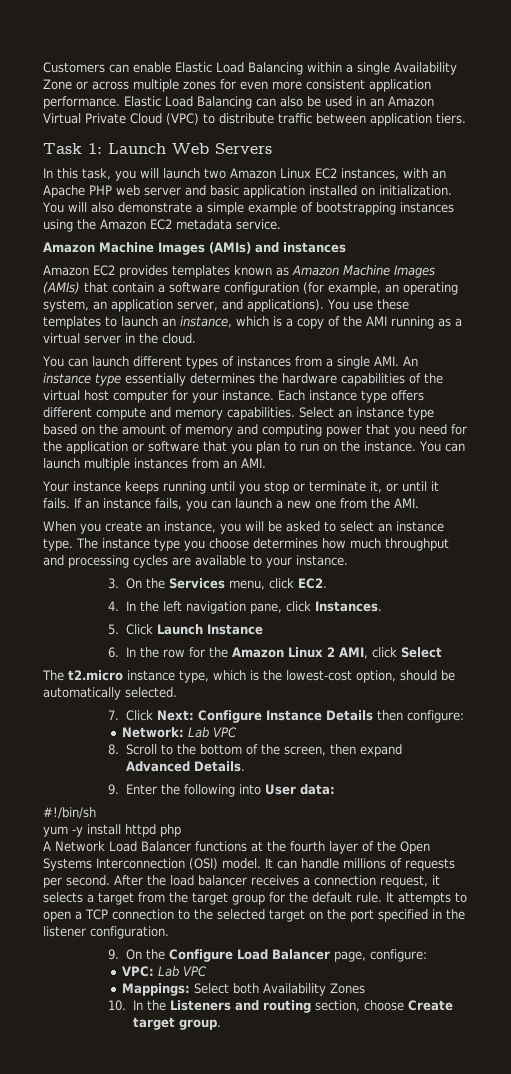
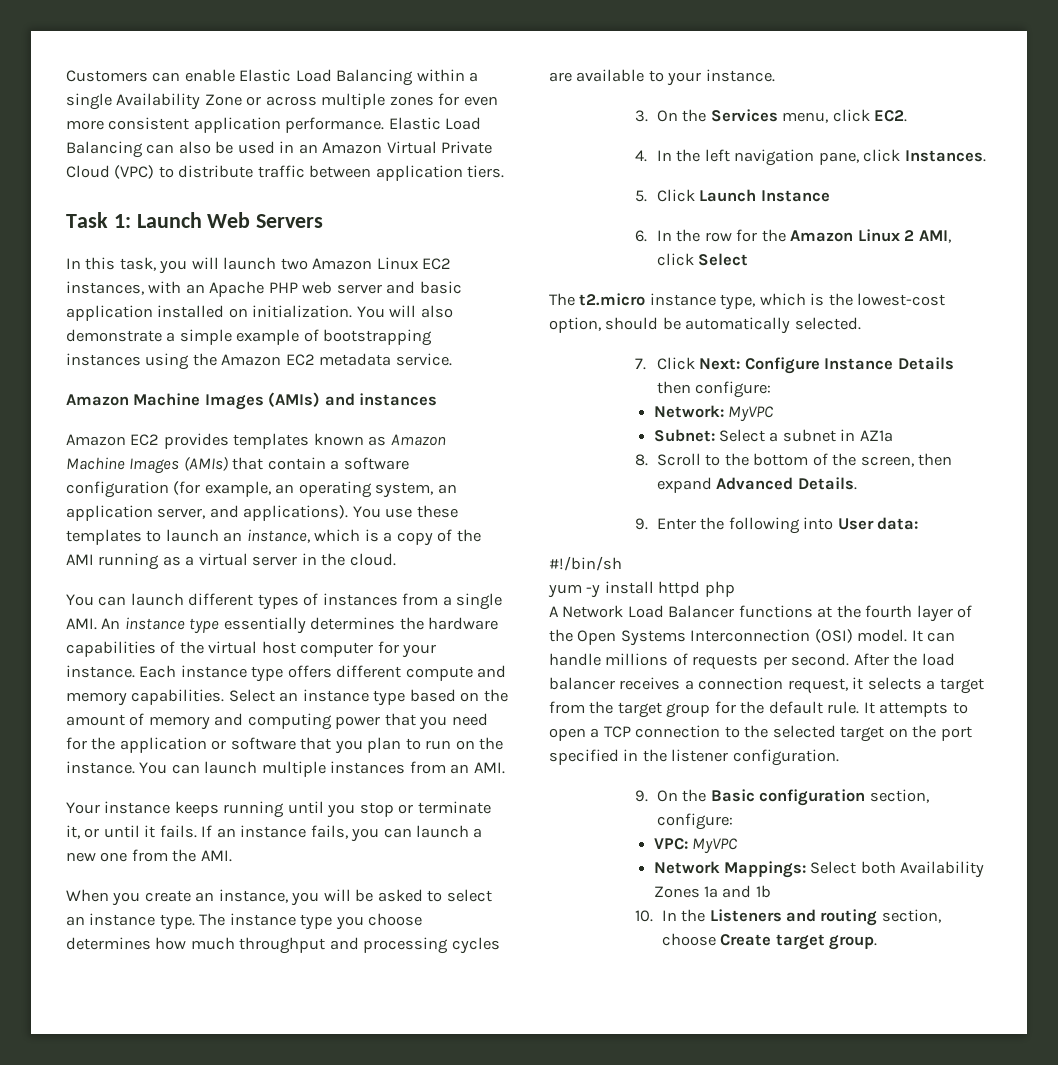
- Network: Lab VPC
+ Network: MyVPC
+ Subnet: Select a subnet in AZ1a
- 9. On the Configure Load Balancer page, configure:
+ 9. On the Basic configuration section, configure:
- VPC: Lab VPC
- Mappings: Select both Availability Zones
+ VPC: MyVPC
+ Network Mappings: Select both Availability Zones 1a and 1b

